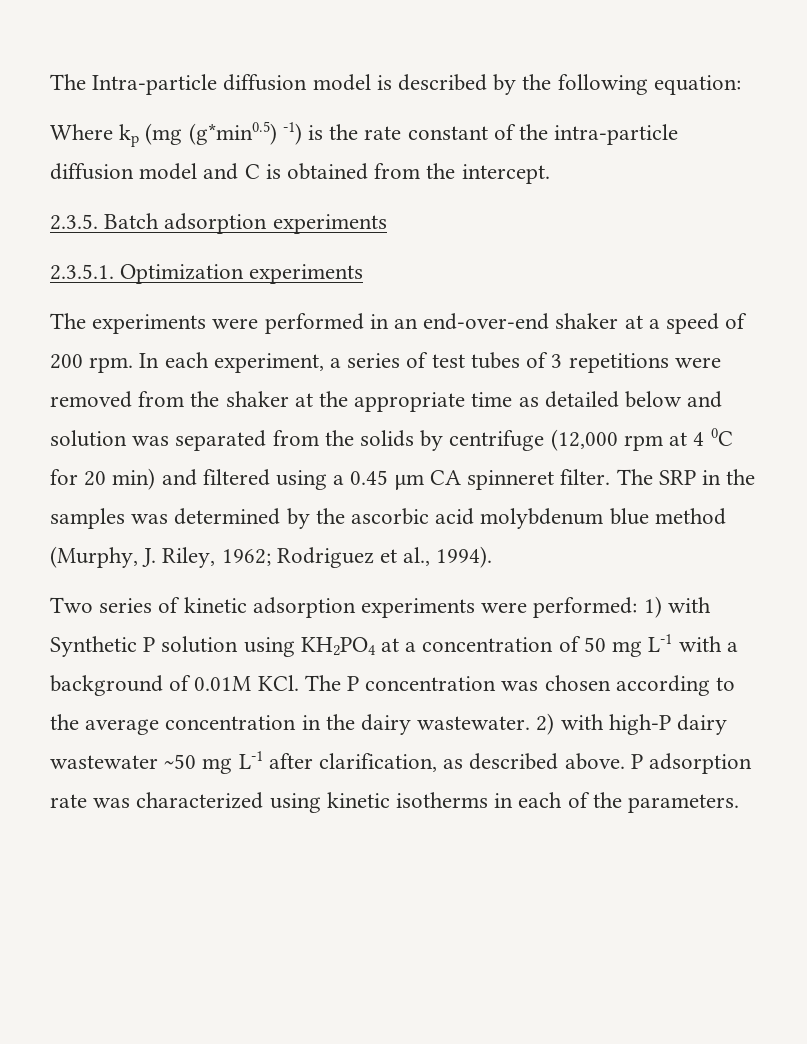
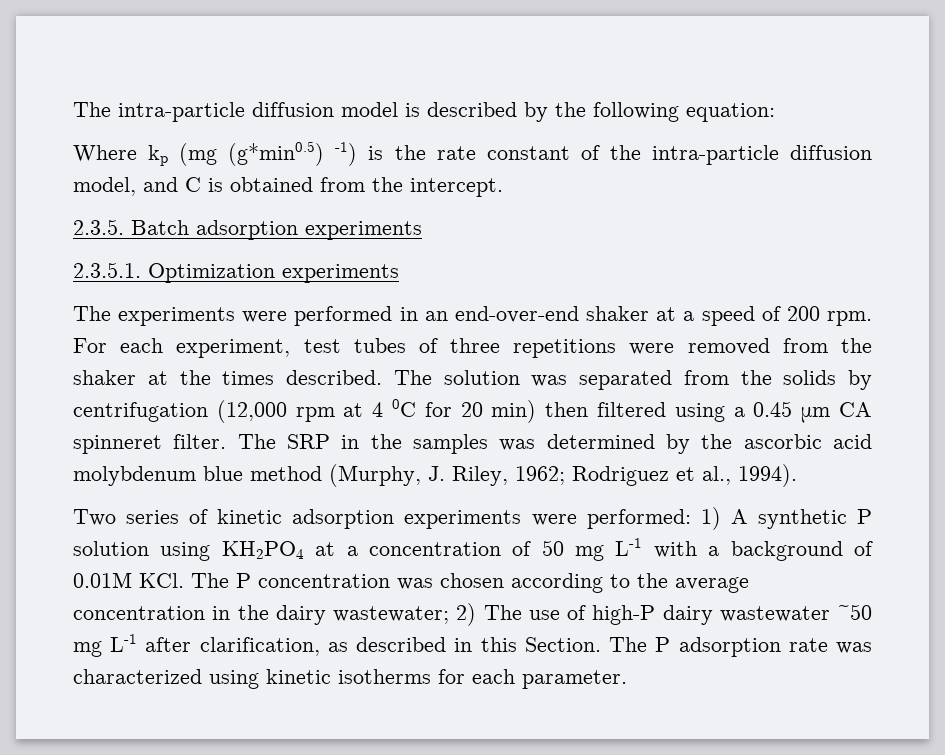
- The Intra-particle diffusion model is described by the following equation:
+ The intra-particle diffusion model is described by the following equation:
- Where kp (mg (g*min0.5) -1) is the rate constant of the intra-particle diffusion model and C is obtained from the intercept.
+ Where kp (mg (g*min0.5) -1) is the rate constant of the intra-particle diffusion model, and C is obtained from the intercept.
- In each experiment, a series of test tubes of 3 repetitions were removed from the shaker at the appropriate time as detailed below and solution was separated from the solids by centrifuge (12,000 rpm at 4 0C for 20 min) and filtered using a 0.45 μm CA spinneret filter.
+ For each experiment, test tubes of three repetitions were removed from the shaker at the times described. The solution was separated from the solids by centrifugation (12,000 rpm at 4 0C for 20 min) then filtered using a 0.45 μm CA spinneret filter.
- Two series of kinetic adsorption experiments were performed: 1) with Synthetic P solution using KH2PO4 at a concentration of 50 mg L-1 with a background of 0.01M KCl. The P concentration was chosen according to the average concentration in the dairy wastewater. 2) with high-P dairy wastewater ~50 mg L-1 after clarification, as described above. P adsorption rate was characterized using kinetic isotherms in each of the parameters.
+ Two series of kinetic adsorption experiments were performed: 1) A synthetic P solution using KH2PO4 at a concentration of 50 mg L-1 with a background of 0.01M KCl. The P concentration was chosen according to the average concentration in the dairy wastewater; 2) The use of high-P dairy wastewater ~50 mg L-1 after clarification, as described in this Section. The P adsorption rate was characterized using kinetic isotherms for each parameter.

